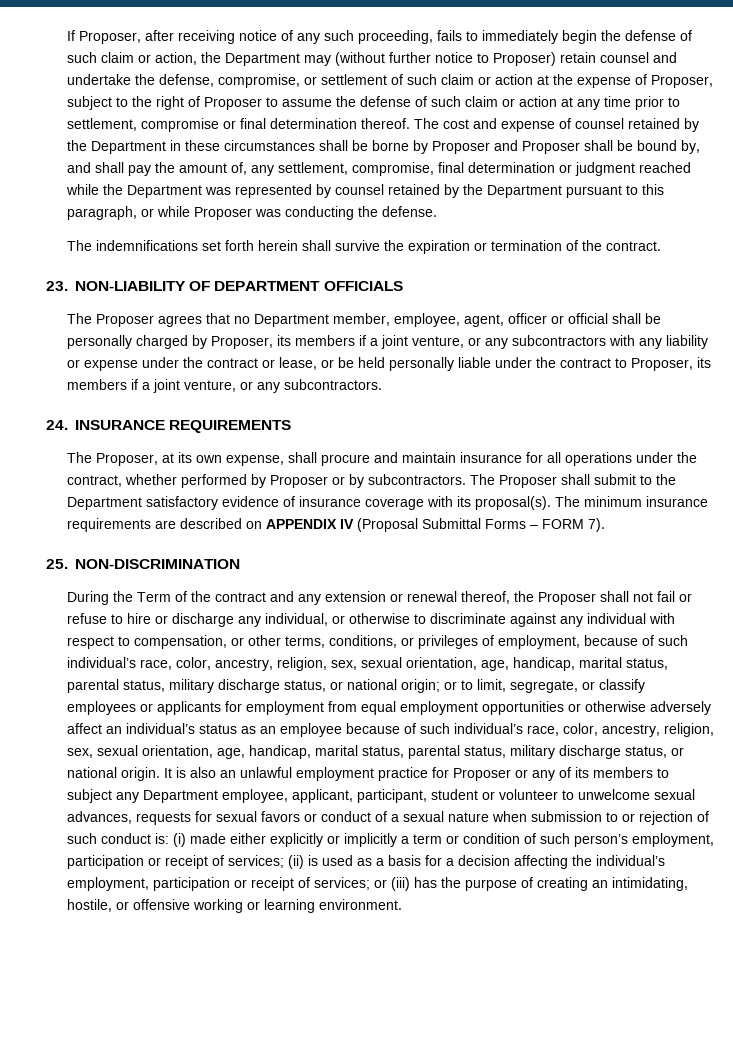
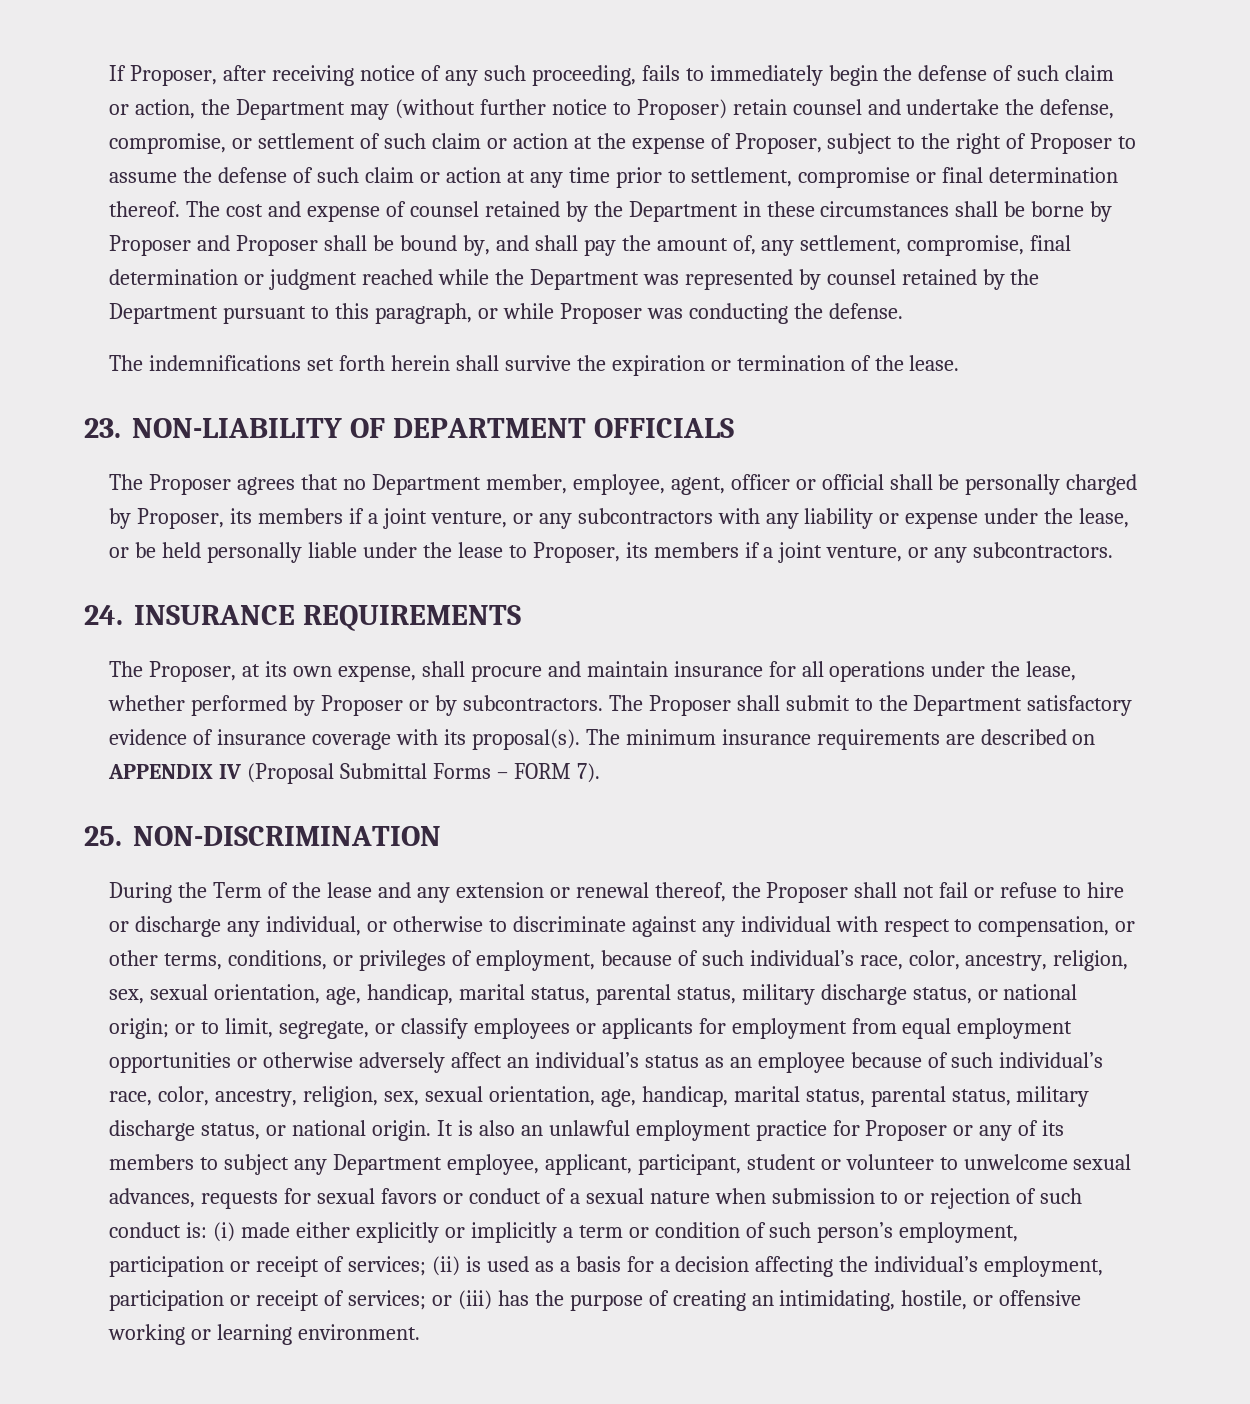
- The indemnifications set forth herein shall survive the expiration or termination of the contract.
+ The indemnifications set forth herein shall survive the expiration or termination of the lease.
- The Proposer agrees that no Department member, employee, agent, officer or official shall be personally charged by Proposer, its members if a joint venture, or any subcontractors with any liability or expense under the contract or lease, or be held personally liable under the contract to Proposer, its members if a joint venture, or any subcontractors.
+ The Proposer agrees that no Department member, employee, agent, officer or official shall be personally charged by Proposer, its members if a joint venture, or any subcontractors with any liability or expense under the lease, or be held personally liable under the lease to Proposer, its members if a joint venture, or any subcontractors.
- The Proposer, at its own expense, shall procure and maintain insurance for all operations under the contract, whether performed by Proposer or by subcontractors.
+ The Proposer, at its own expense, shall procure and maintain insurance for all operations under the lease, whether performed by Proposer or by subcontractors.
- During the Term of the contract and any extension or renewal thereof, the Proposer shall not fail or refuse to hire or discharge any individual, or otherwise to discriminate against any individual with respect to compensation, or other terms, conditions, or privileges of employment, because of such individual’s race, color, ancestry, religion, sex, sexual orientation, age, handicap, marital status, parental status, military discharge status, or national origin;
+ During the Term of the lease and any extension or renewal thereof, the Proposer shall not fail or refuse to hire or discharge any individual, or otherwise to discriminate against any individual with respect to compensation, or other terms, conditions, or privileges of employment, because of such individual’s race, color, ancestry, religion, sex, sexual orientation, age, handicap, marital status, parental status, military discharge status, or national origin;

